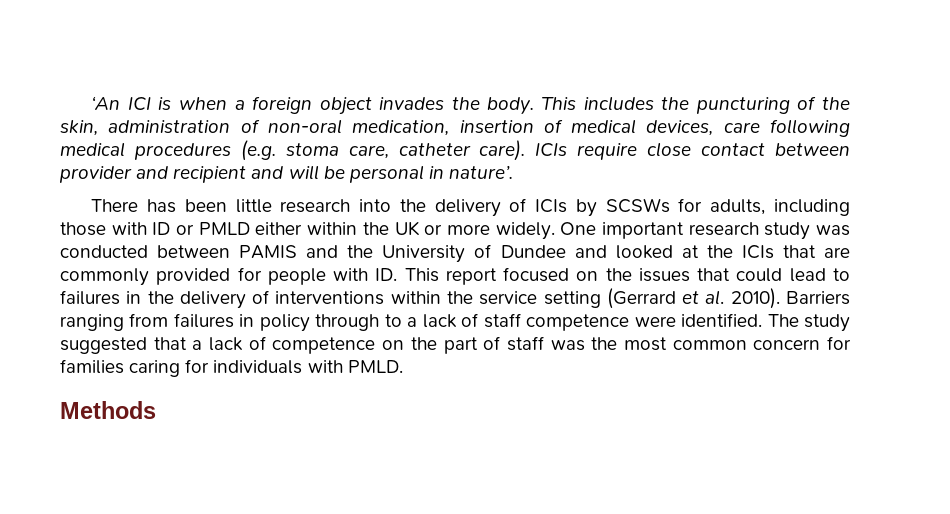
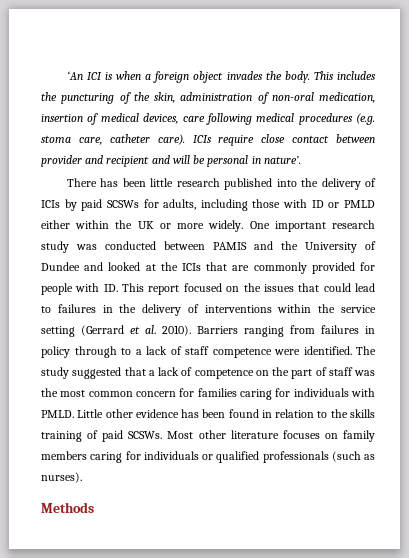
- There has been little research into the delivery of ICIs by SCSWs for adults, including those with ID or PMLD either within the UK or more widely.
+ There has been little research published into the delivery of ICIs by paid SCSWs for adults, including those with ID or PMLD either within the UK or more widely.
+ Little other evidence has been found in relation to the skills training of paid SCSWs. Most other literature focuses on family members caring for individuals or qualified professionals (such as nurses).

